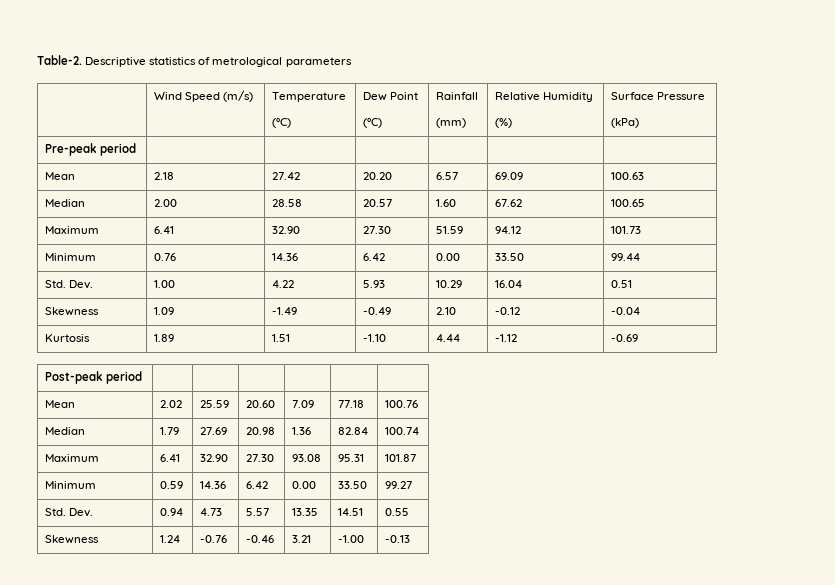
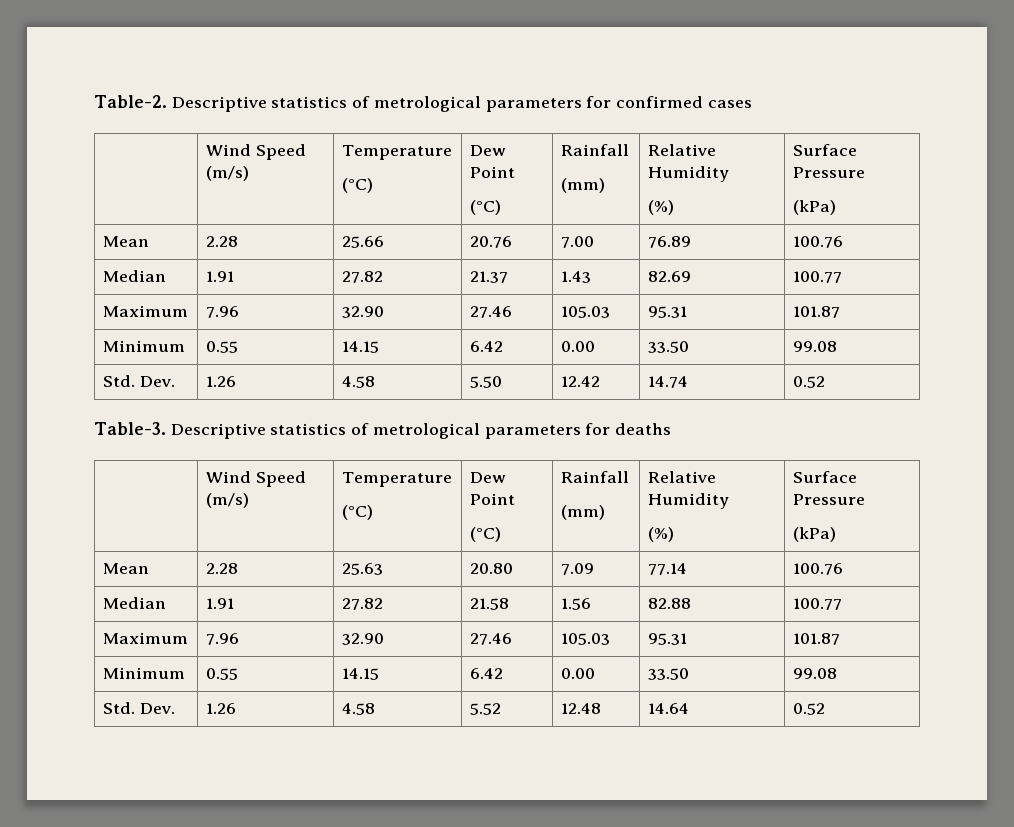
- Descriptive statistics of metrological parameters
+ Descriptive statistics of metrological parameters for confirmed cases
- Pre-peak period | | | | | |
- Mean | 2.18 | 27.42 | 20.20 | 6.57 | 69.09 | 100.63
- Median | 2.00 | 28.58 | 20.57 | 1.60 | 67.62 | 100.65
- Maximum | 6.41 | 32.90 | 27.30 | 51.59 | 94.12 | 101.73
- Minimum | 0.76 | 14.36 | 6.42 | 0.00 | 33.50 | 99.44
- Std. Dev. | 1.00 | 4.22 | 5.93 | 10.29 | 16.04 | 0.51
- Skewness | 1.09 | -1.49 | -0.49 | 2.10 | -0.12 | -0.04
- Kurtosis | 1.89 | 1.51 | -1.10 | 4.44 | -1.12 | -0.69
- Post-peak period | | | | | |
- Mean | 2.02 | 25.59 | 20.60 | 7.09 | 77.18 | 100.76
- Median | 1.79 | 27.69 | 20.98 | 1.36 | 82.84 | 100.74
- Maximum | 6.41 | 32.90 | 27.30 | 93.08 | 95.31 | 101.87
- Minimum | 0.59 | 14.36 | 6.42 | 0.00 | 33.50 | 99.27
- Std. Dev. | 0.94 | 4.73 | 5.57 | 13.35 | 14.51 | 0.55
- Skewness | 1.24 | -0.76 | -0.46 | 3.21 | -1.00 | -0.13
+ Mean | 2.28 | 25.66 | 20.76 | 7.00 | 76.89 | 100.76
+ Median | 1.91 | 27.82 | 21.37 | 1.43 | 82.69 | 100.77
+ Maximum | 7.96 | 32.90 | 27.46 | 105.03 | 95.31 | 101.87
+ Minimum | 0.55 | 14.15 | 6.42 | 0.00 | 33.50 | 99.08
+ Std. Dev. | 1.26 | 4.58 | 5.50 | 12.42 | 14.74 | 0.52
+ Table-3. Descriptive statistics of metrological parameters for deaths
+ | Wind Speed (m/s) | Temperature
+ (°C) | Dew Point
+ (°C) | Rainfall
+ (mm) | Relative Humidity
+ (%) | Surface Pressure
+ (kPa)
+ Mean | 2.28 | 25.63 | 20.80 | 7.09 | 77.14 | 100.76
+ Median | 1.91 | 27.82 | 21.58 | 1.56 | 82.88 | 100.77
+ Maximum | 7.96 | 32.90 | 27.46 | 105.03 | 95.31 | 101.87
+ Minimum | 0.55 | 14.15 | 6.42 | 0.00 | 33.50 | 99.08
+ Std. Dev. | 1.26 | 4.58 | 5.52 | 12.48 | 14.64 | 0.52

